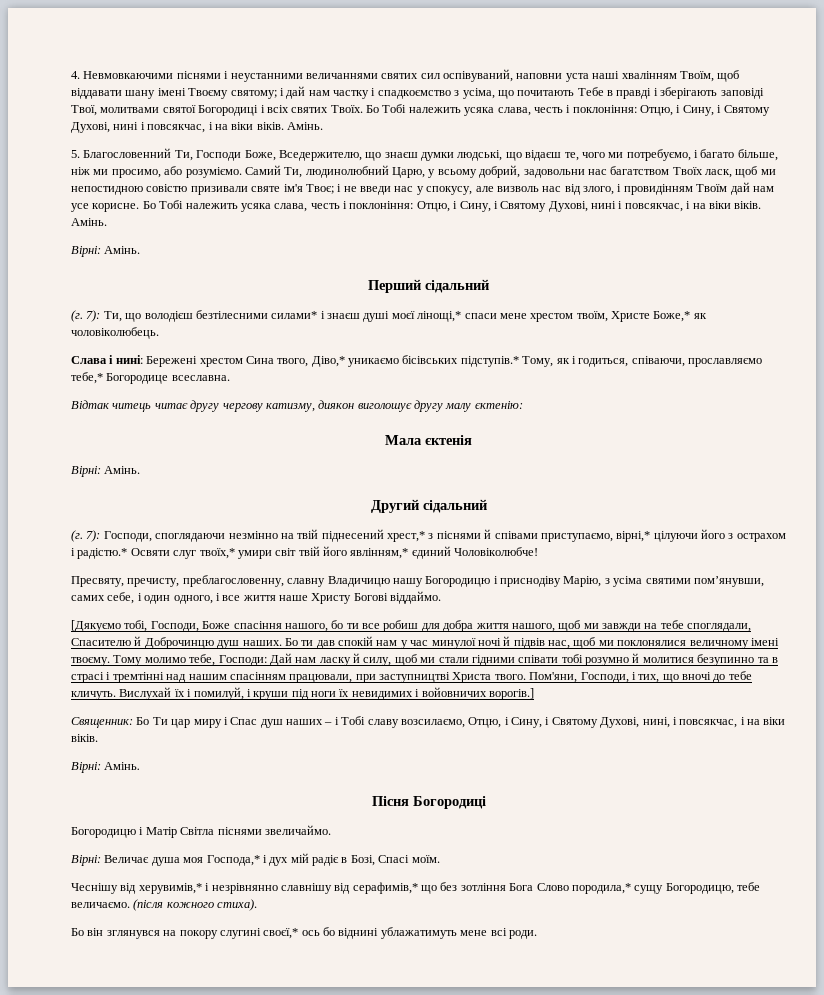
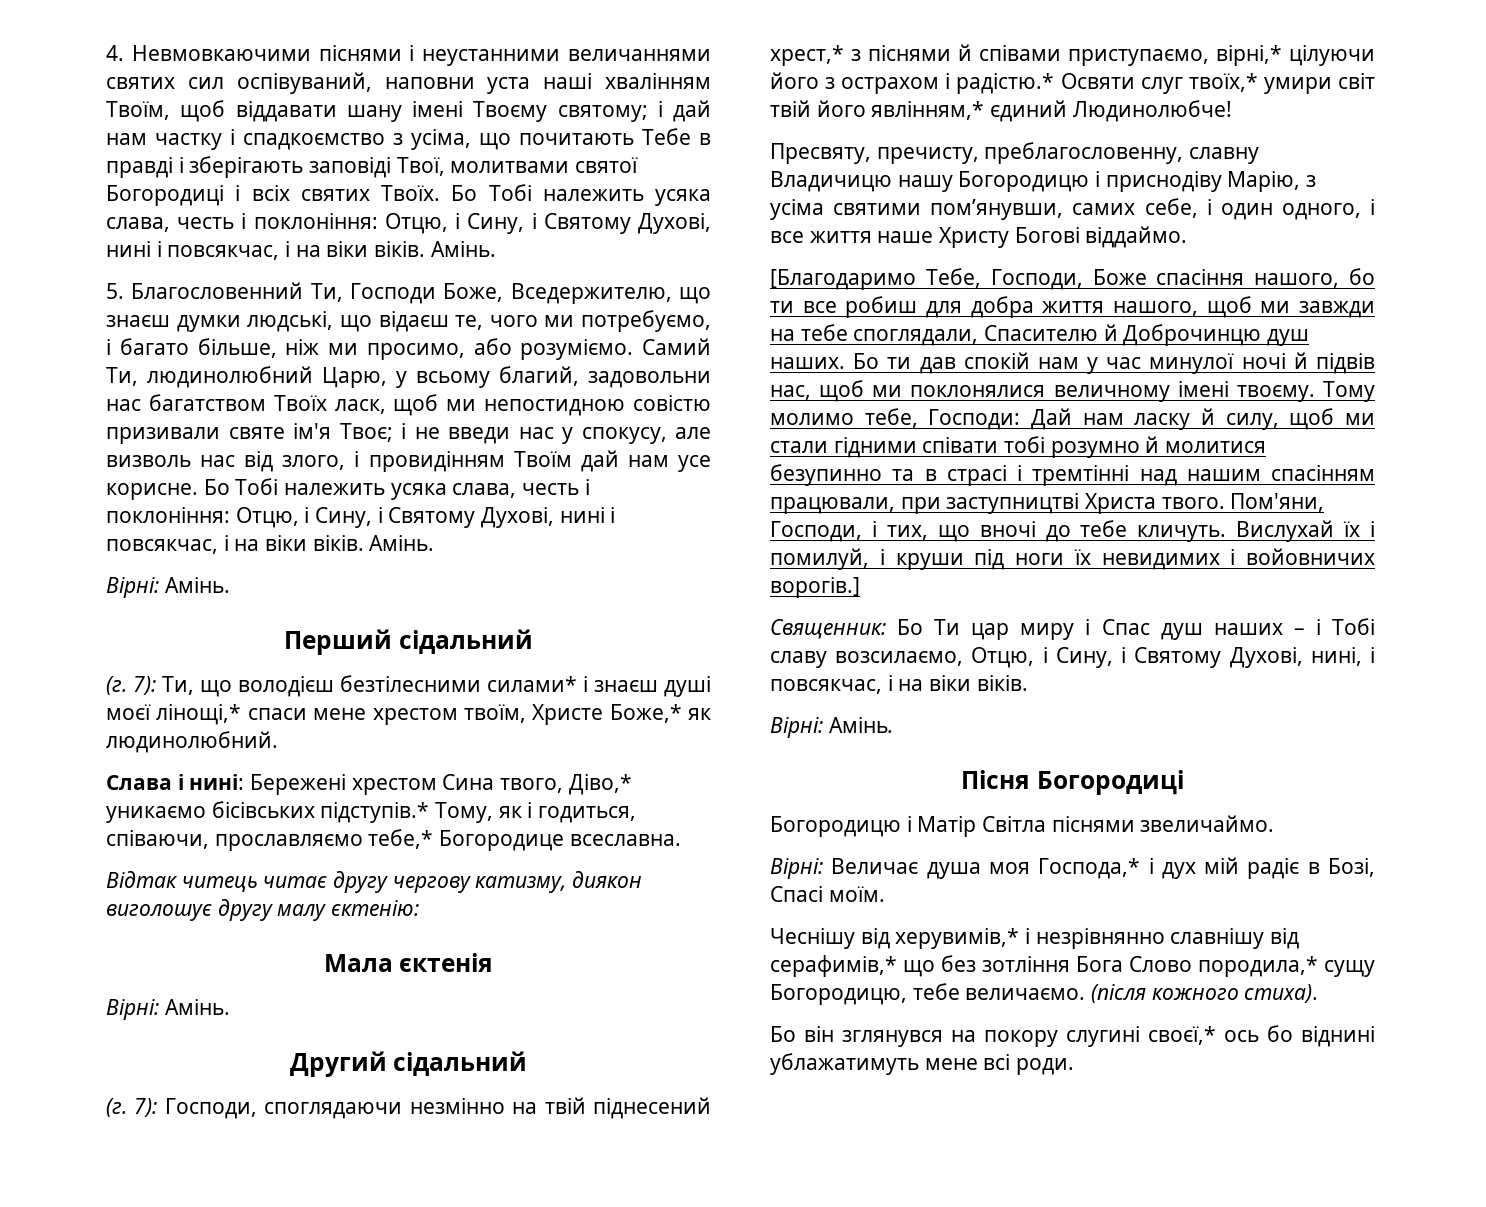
- Самий Ти, людинолюбний Царю, у всьому добрий, задовольни нас багатством Твоїх ласк, щоб ми непостидною совістю призивали святе ім'я Твоє; і не введи нас у спокусу, але визволь нас від злого, і провидінням Твоїм дай нам усе корисне.
+ Самий Ти, людинолюбний Царю, у всьому благий, задовольни нас багатством Твоїх ласк, щоб ми непостидною совістю призивали святе ім'я Твоє; і не введи нас у спокусу, але визволь нас від злого, і провидінням Твоїм дай нам усе корисне.
- (г. 7): Ти, що володієш безтілесними силами* і знаєш душі моєї лінощі,* спаси мене хрестом твоїм, Христе Боже,* як чоловіколюбець.
+ (г. 7): Ти, що володієш безтілесними силами* і знаєш душі моєї лінощі,* спаси мене хрестом твоїм, Христе Боже,* як людинолюбний.
- (г. 7): Господи, споглядаючи незмінно на твій піднесений хрест,* з піснями й співами приступаємо, вірні,* цілуючи його з острахом і радістю.* Освяти слуг твоїх,* умири світ твій його явлінням,* єдиний Чоловіколюбче!
+ (г. 7): Господи, споглядаючи незмінно на твій піднесений хрест,* з піснями й співами приступаємо, вірні,* цілуючи його з острахом і радістю.* Освяти слуг твоїх,* умири світ твій його явлінням,* єдиний Людинолюбче!
- [Дякуємо тобі, Господи, Боже спасіння нашого, бо ти все робиш для добра життя нашого, щоб ми завжди на тебе споглядали, Спасителю й Доброчинцю душ наших.
+ [Благодаримо Тебе, Господи, Боже спасіння нашого, бо ти все робиш для добра життя нашого, щоб ми завжди на тебе споглядали, Спасителю й Доброчинцю душ наших.

